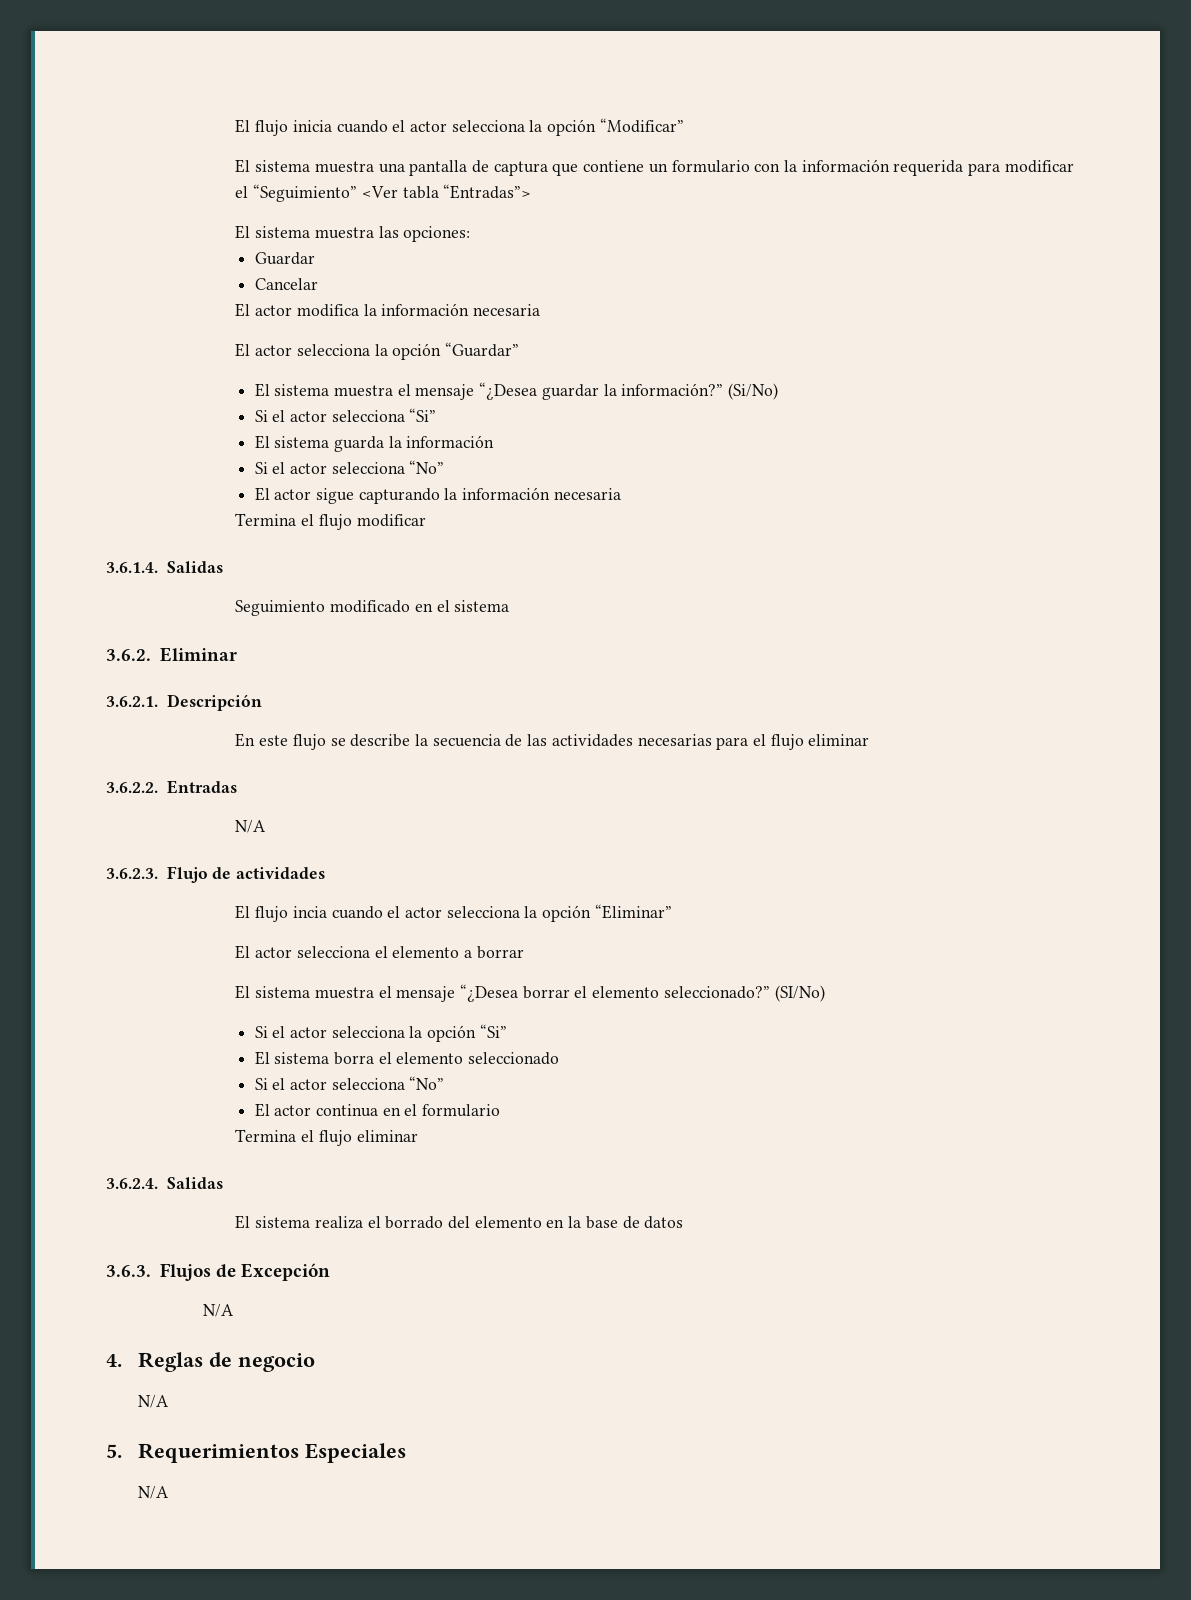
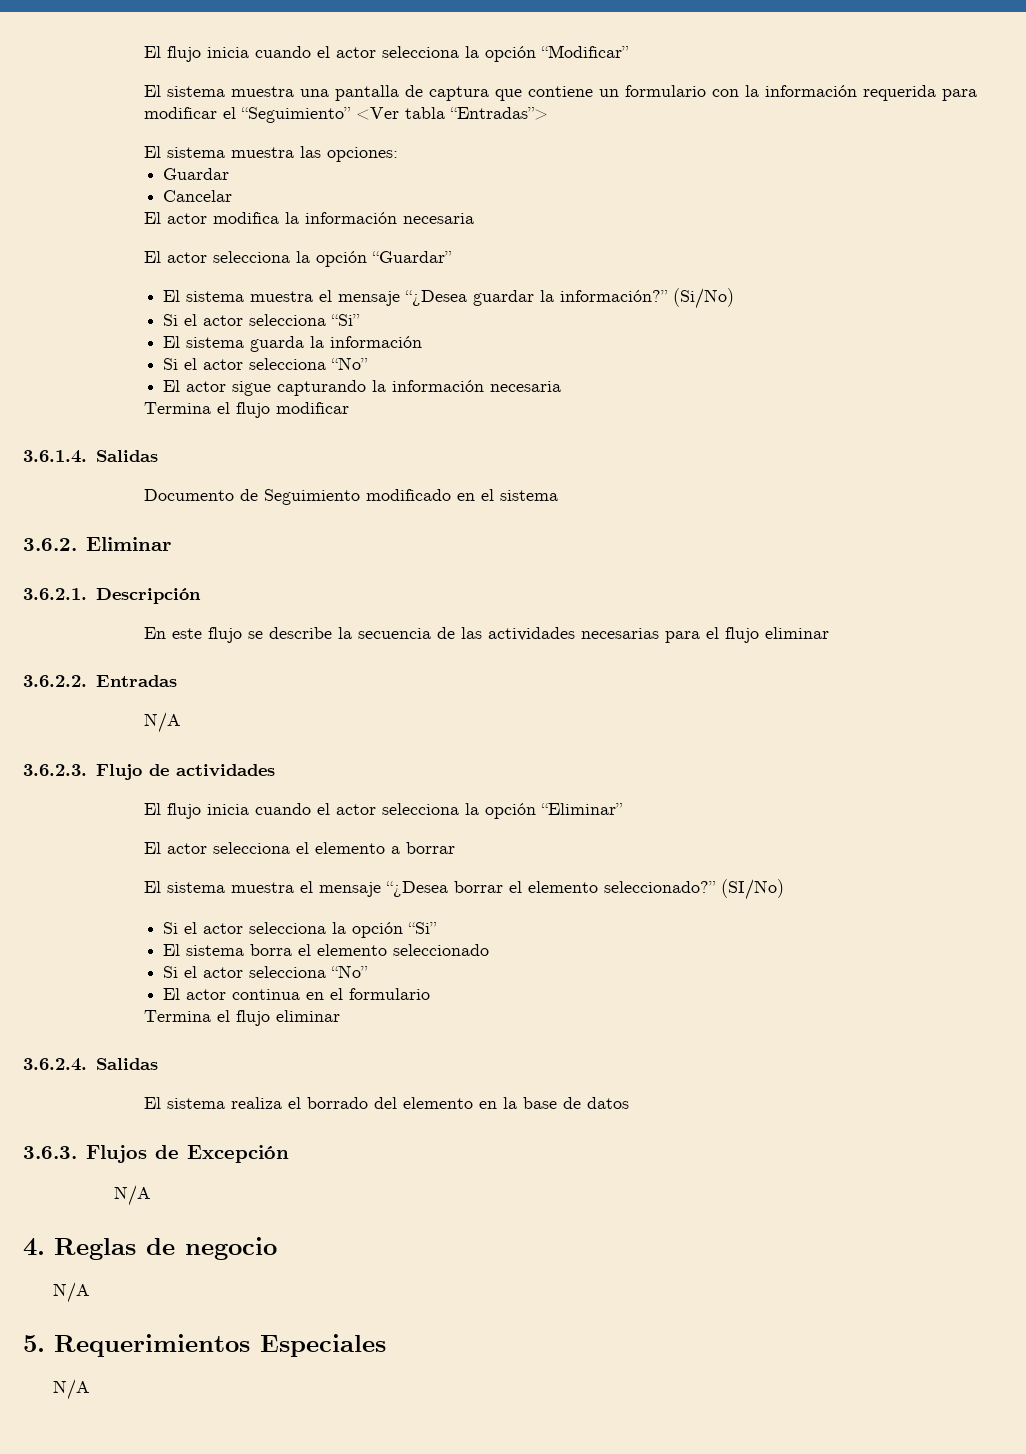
- Seguimiento modificado en el sistema
+ Documento de Seguimiento modificado en el sistema
- El flujo incia cuando el actor selecciona la opción “Eliminar”
+ El flujo inicia cuando el actor selecciona la opción “Eliminar”

